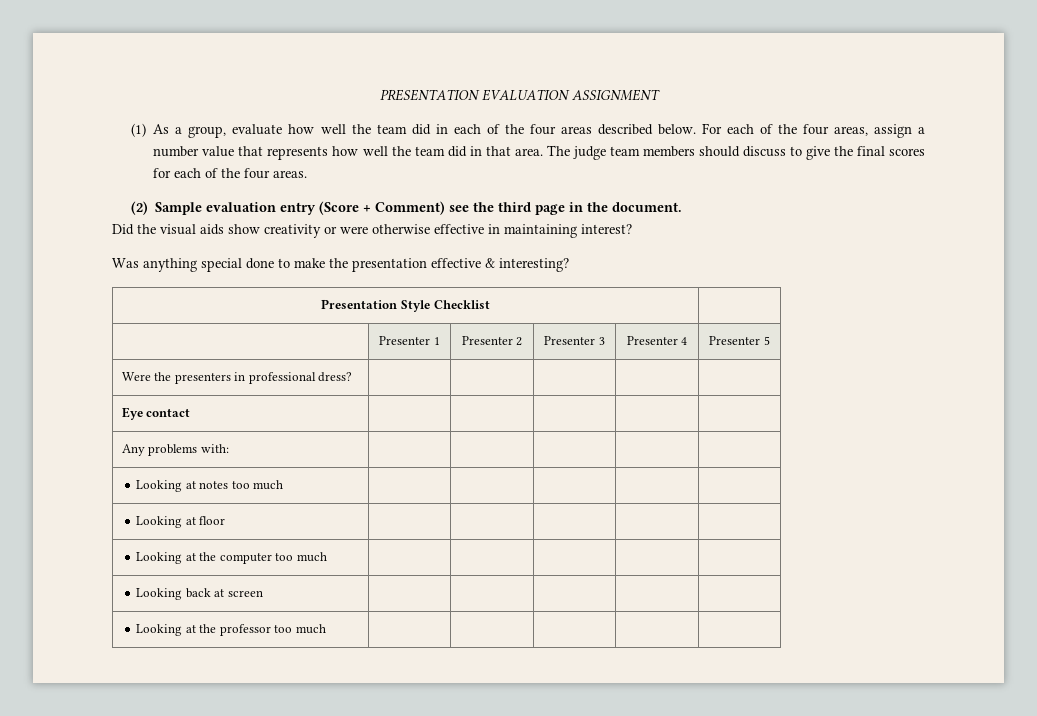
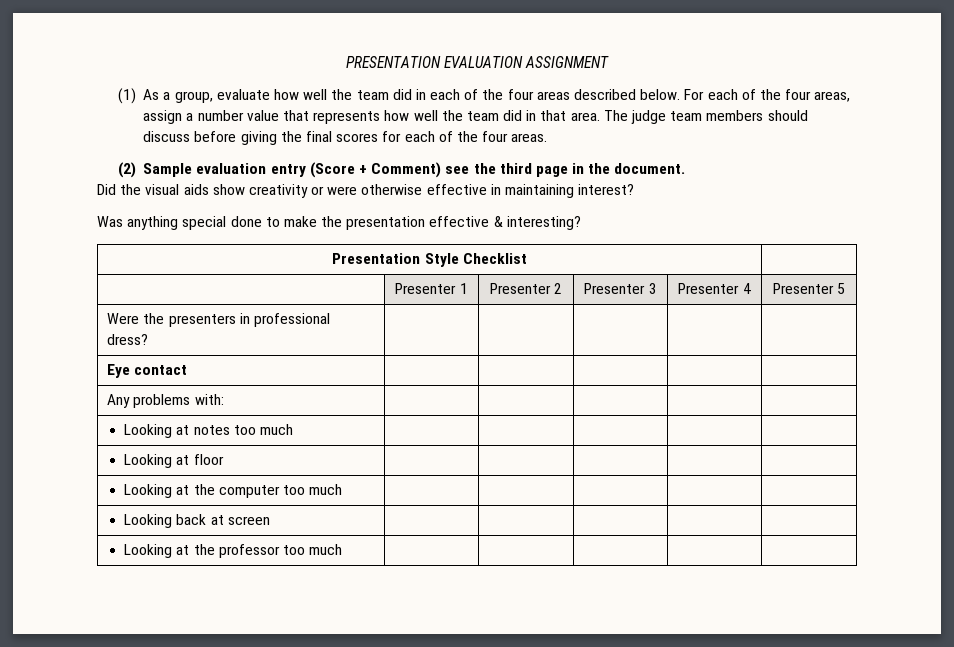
- The judge team members should discuss to give the final scores for each of the four areas.
+ The judge team members should discuss before giving the final scores for each of the four areas.

